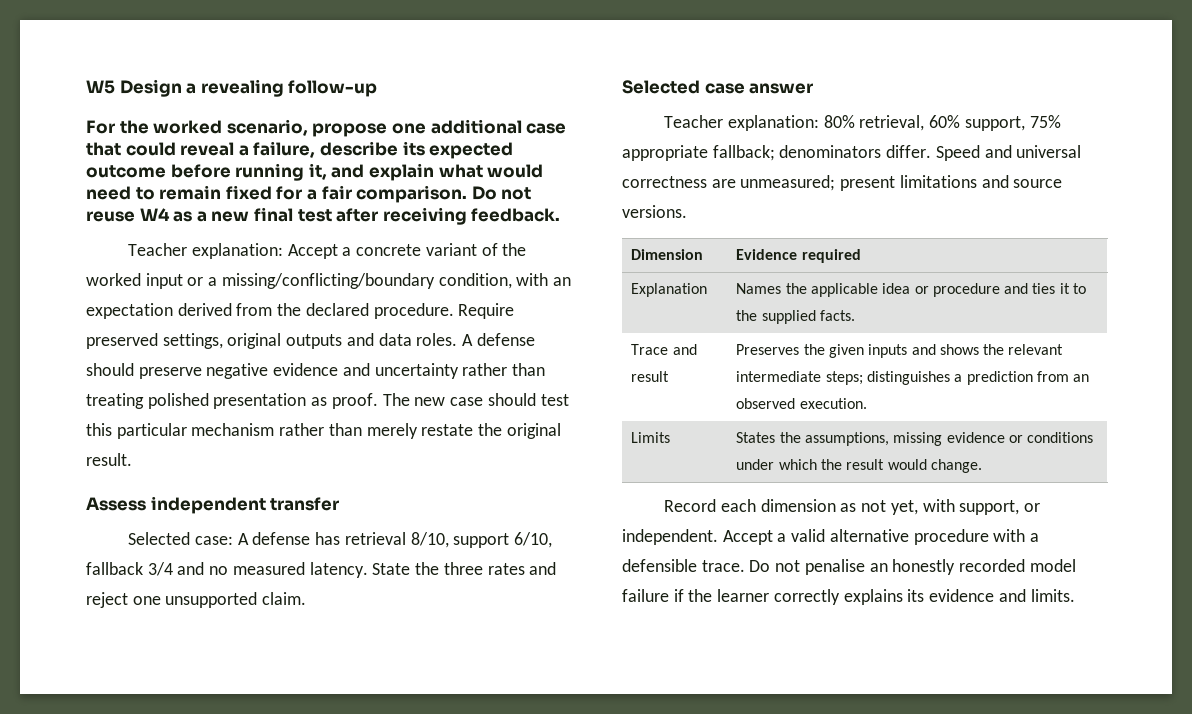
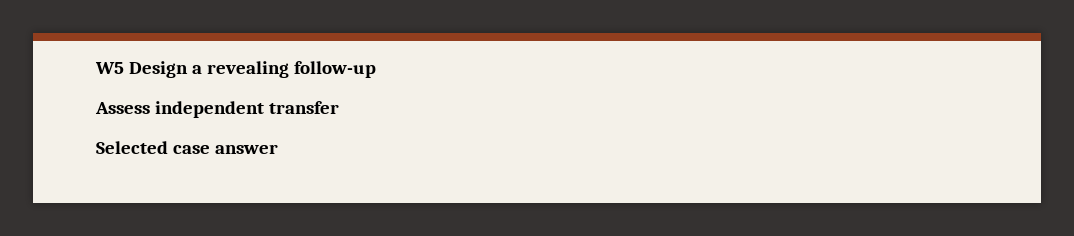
- For the worked scenario, propose one additional case that could reveal a failure, describe its expected outcome before running it, and explain what would need to remain fixed for a fair comparison. Do not reuse W4 as a new final test after receiving feedback.
- Teacher explanation: Accept a concrete variant of the worked input or a missing/conflicting/boundary condition, with an expectation derived from the declared procedure. Require preserved settings, original outputs and data roles. A defense should preserve negative evidence and uncertainty rather than treating polished presentation as proof. The new case should test this particular mechanism rather than merely restate the original result.
  Assess independent transfer
- Selected case: A defense has retrieval 8/10, support 6/10, fallback 3/4 and no measured latency. State the three rates and reject one unsupported claim.
  Selected case answer
- Teacher explanation: 80% retrieval, 60% support, 75% appropriate fallback; denominators differ. Speed and universal correctness are unmeasured; present limitations and source versions.
- Dimension | Evidence required
- Explanation | Names the applicable idea or procedure and ties it to the supplied facts.
- Trace and result | Preserves the given inputs and shows the relevant intermediate steps; distinguishes a prediction from an observed execution.
- Limits | States the assumptions, missing evidence or conditions under which the result would change.
- Record each dimension as not yet, with support, or independent. Accept a valid alternative procedure with a defensible trace. Do not penalise an honestly recorded model failure if the learner correctly explains its evidence and limits.

